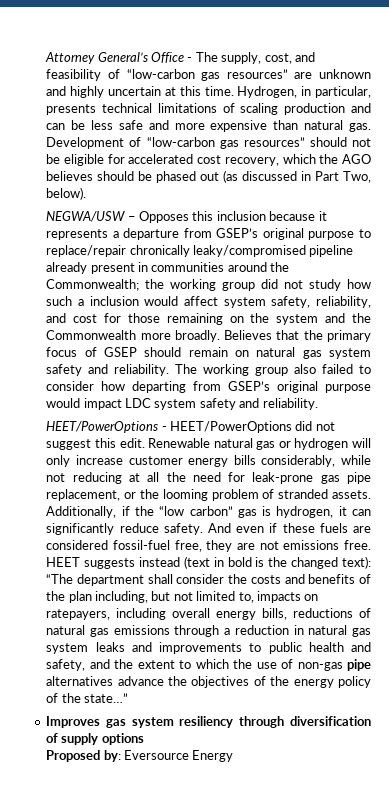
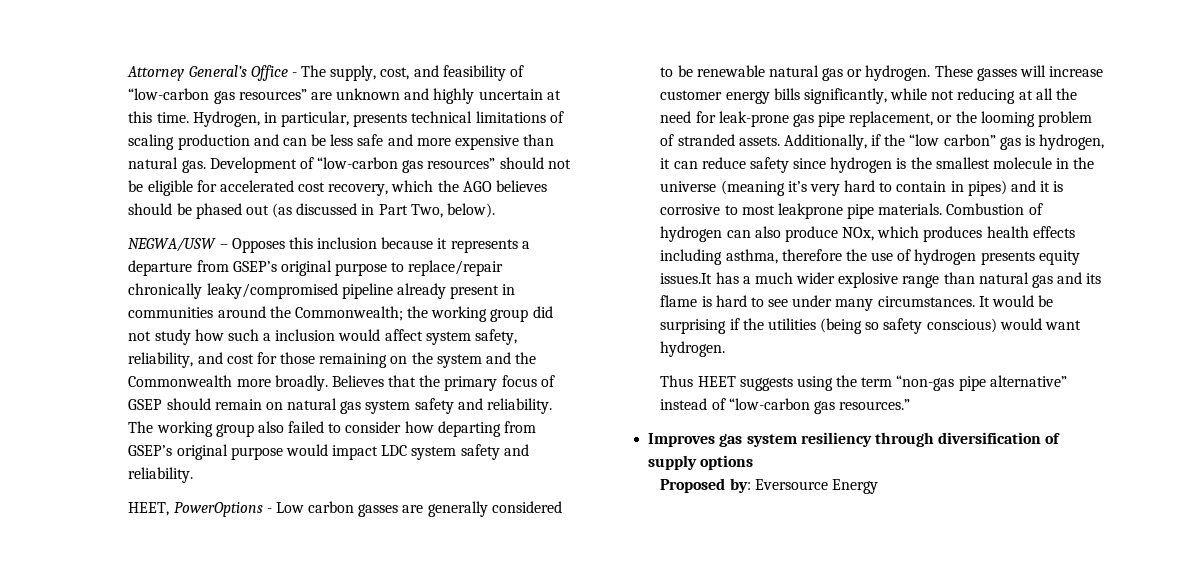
- HEET/PowerOptions - HEET/PowerOptions did not suggest this edit. Renewable natural gas or hydrogen will only increase customer energy bills considerably, while not reducing at all the need for leak-prone gas pipe replacement, or the looming problem of stranded assets.
+ HEET, PowerOptions - Low carbon gasses are generally considered to be renewable natural gas or hydrogen. These gasses will increase customer energy bills significantly, while not reducing at all the need for leak-prone gas pipe replacement, or the looming problem of stranded assets.
- Additionally, if the “low carbon” gas is hydrogen, it can significantly reduce safety. And even if these fuels are considered fossil-fuel free, they are not emissions free. HEET suggests instead (text in bold is the changed text): “The department shall consider the costs and benefits of the plan including, but not limited to, impacts on ratepayers, including overall energy bills, reductions of natural gas emissions through a reduction in natural gas system leaks and improvements to public health and safety, and the extent to which the use of non-gas pipe alternatives advance the objectives of the energy policy of the state…”
+ Additionally, if the “low carbon” gas is hydrogen, it can reduce safety since hydrogen is the smallest molecule in the universe (meaning it’s very hard to contain in pipes) and it is corrosive to most leakprone pipe materials. Combustion of hydrogen can also produce NOx, which produces health effects including asthma, therefore the use of hydrogen presents equity issues.It has a much wider explosive range than natural gas and its flame is hard to see under many circumstances. It would be surprising if the utilities (being so safety conscious) would want hydrogen.
+ Thus HEET suggests using the term “non-gas pipe alternative” instead of “low-carbon gas resources.”

